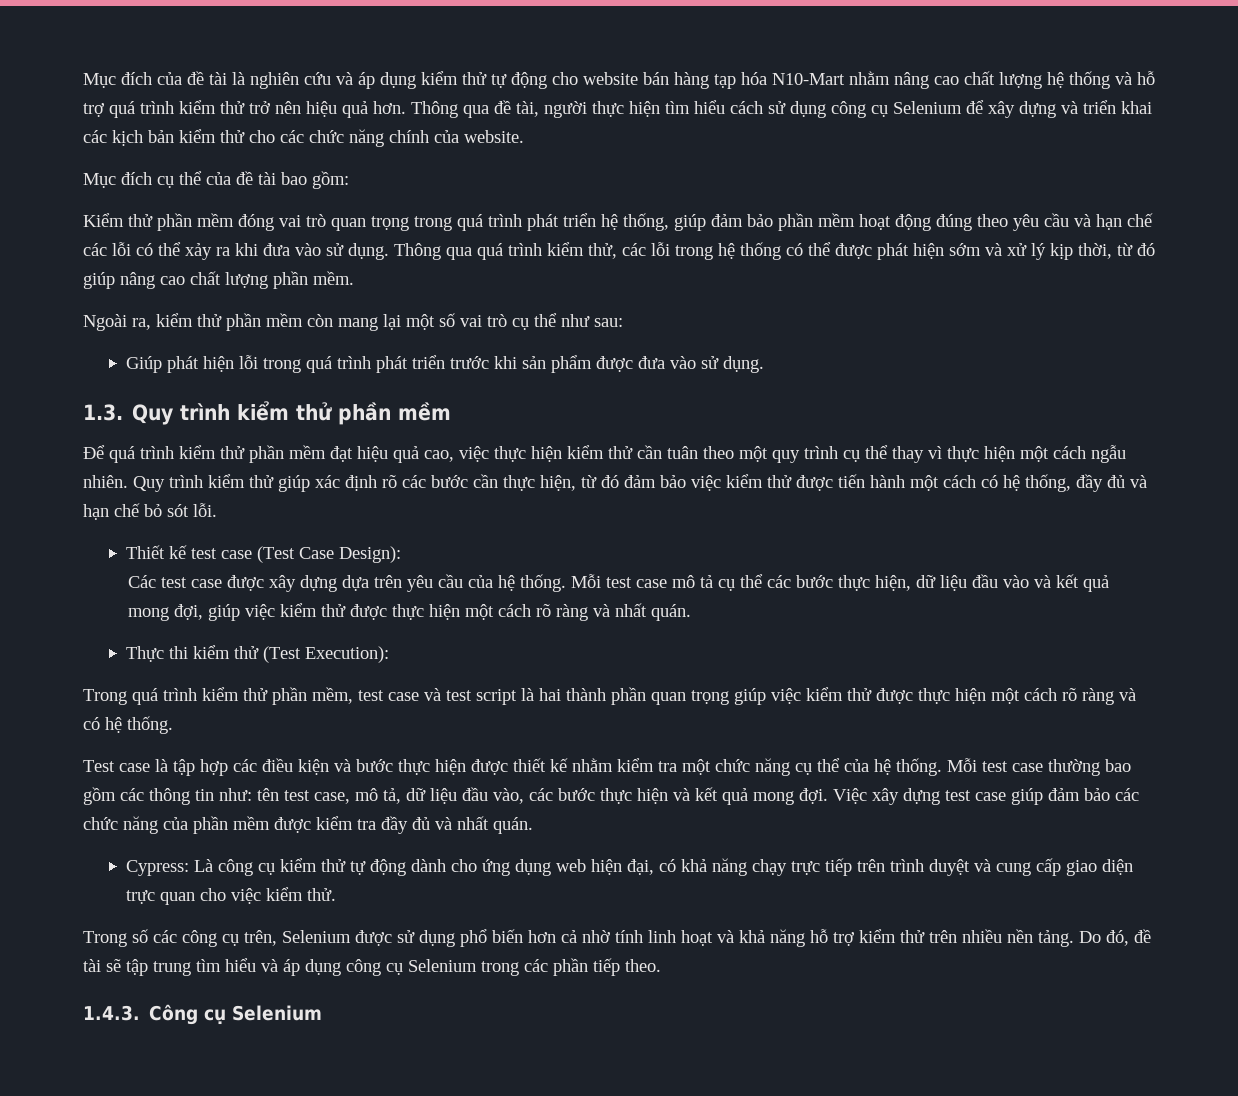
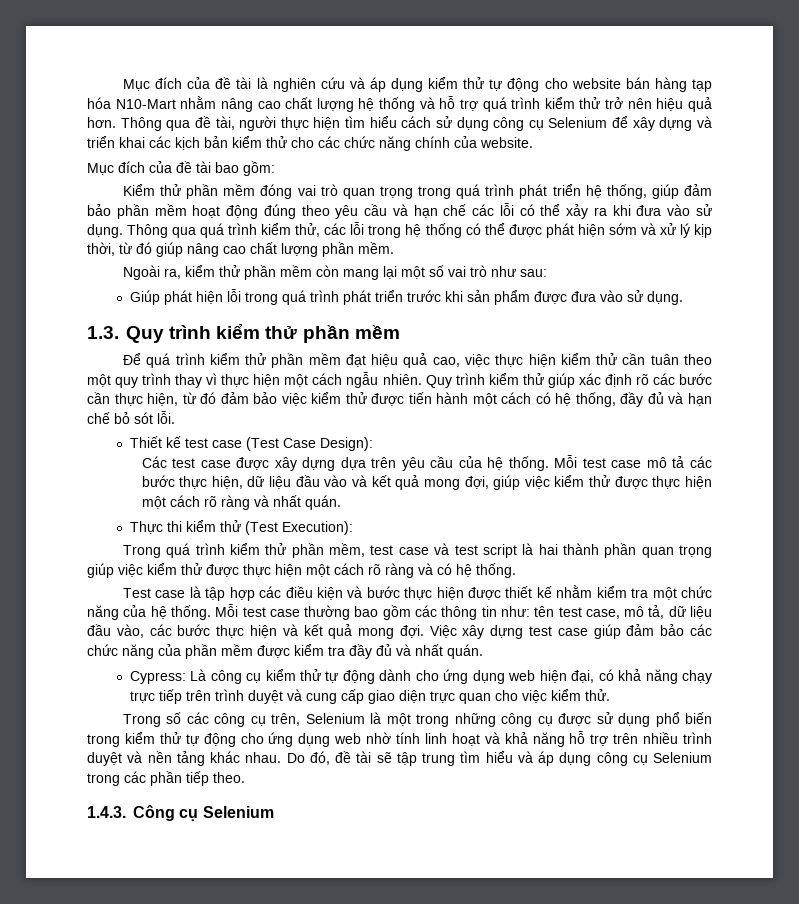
- Mục đích cụ thể của đề tài bao gồm:
+ Mục đích của đề tài bao gồm:
- Ngoài ra, kiểm thử phần mềm còn mang lại một số vai trò cụ thể như sau:
+ Ngoài ra, kiểm thử phần mềm còn mang lại một số vai trò như sau:
- Để quá trình kiểm thử phần mềm đạt hiệu quả cao, việc thực hiện kiểm thử cần tuân theo một quy trình cụ thể thay vì thực hiện một cách ngẫu nhiên.
+ Để quá trình kiểm thử phần mềm đạt hiệu quả cao, việc thực hiện kiểm thử cần tuân theo một quy trình thay vì thực hiện một cách ngẫu nhiên.
- Mỗi test case mô tả cụ thể các bước thực hiện, dữ liệu đầu vào và kết quả mong đợi, giúp việc kiểm thử được thực hiện một cách rõ ràng và nhất quán.
+ Mỗi test case mô tả các bước thực hiện, dữ liệu đầu vào và kết quả mong đợi, giúp việc kiểm thử được thực hiện một cách rõ ràng và nhất quán.
- Test case là tập hợp các điều kiện và bước thực hiện được thiết kế nhằm kiểm tra một chức năng cụ thể của hệ thống.
+ Test case là tập hợp các điều kiện và bước thực hiện được thiết kế nhằm kiểm tra một chức năng của hệ thống.
- Trong số các công cụ trên, Selenium được sử dụng phổ biến hơn cả nhờ tính linh hoạt và khả năng hỗ trợ kiểm thử trên nhiều nền tảng.
+ Trong số các công cụ trên, Selenium là một trong những công cụ được sử dụng phổ biến trong kiểm thử tự động cho ứng dụng web nhờ tính linh hoạt và khả năng hỗ trợ trên nhiều trình duyệt và nền tảng khác nhau.

